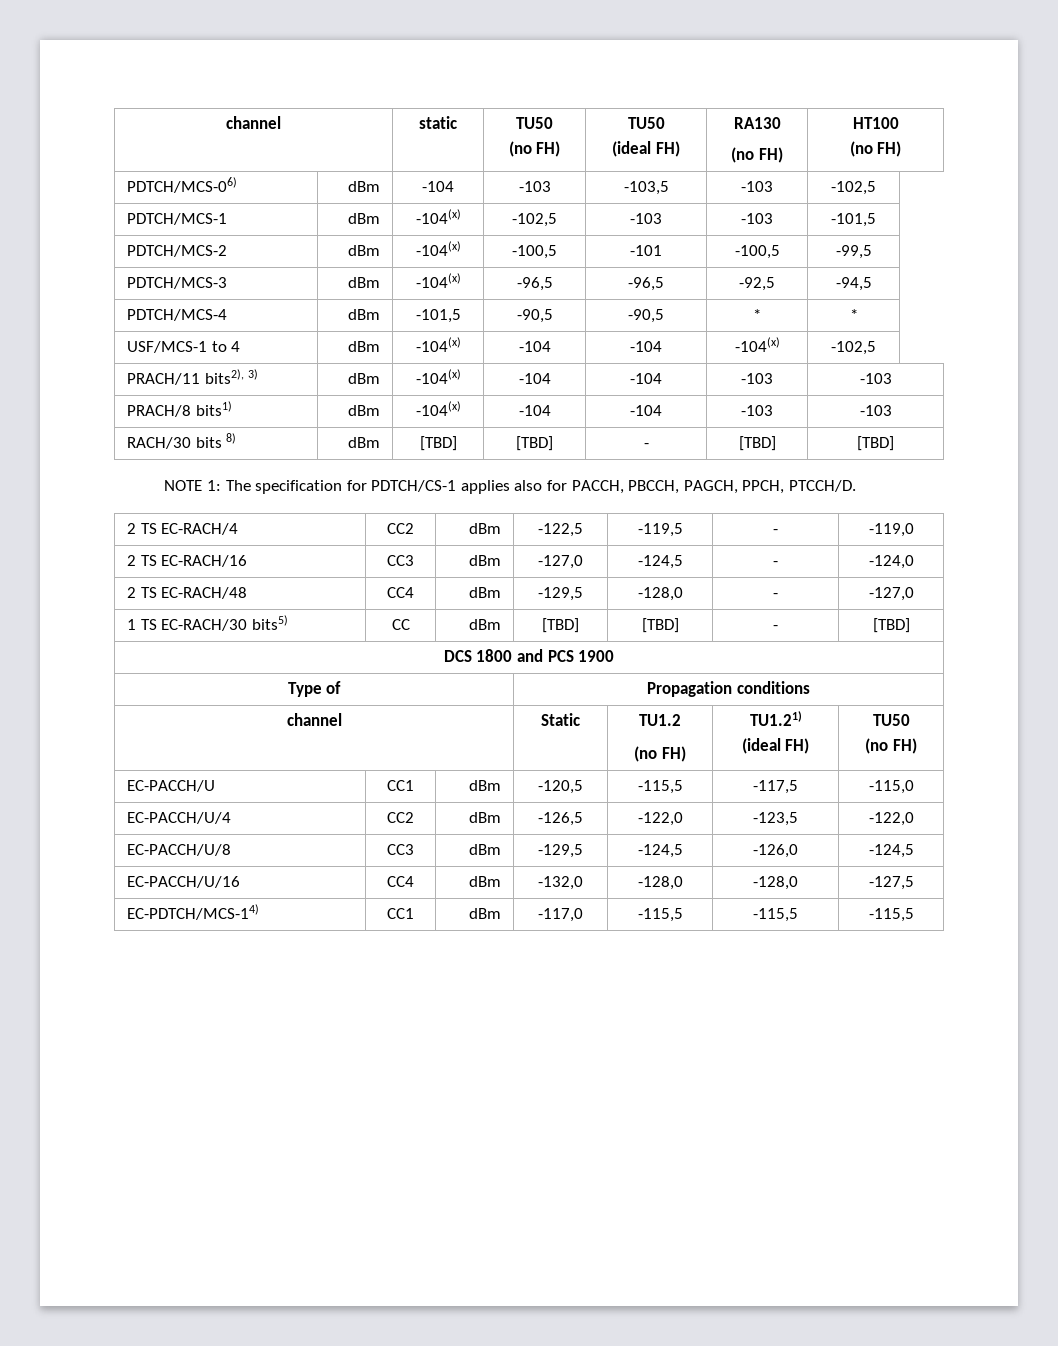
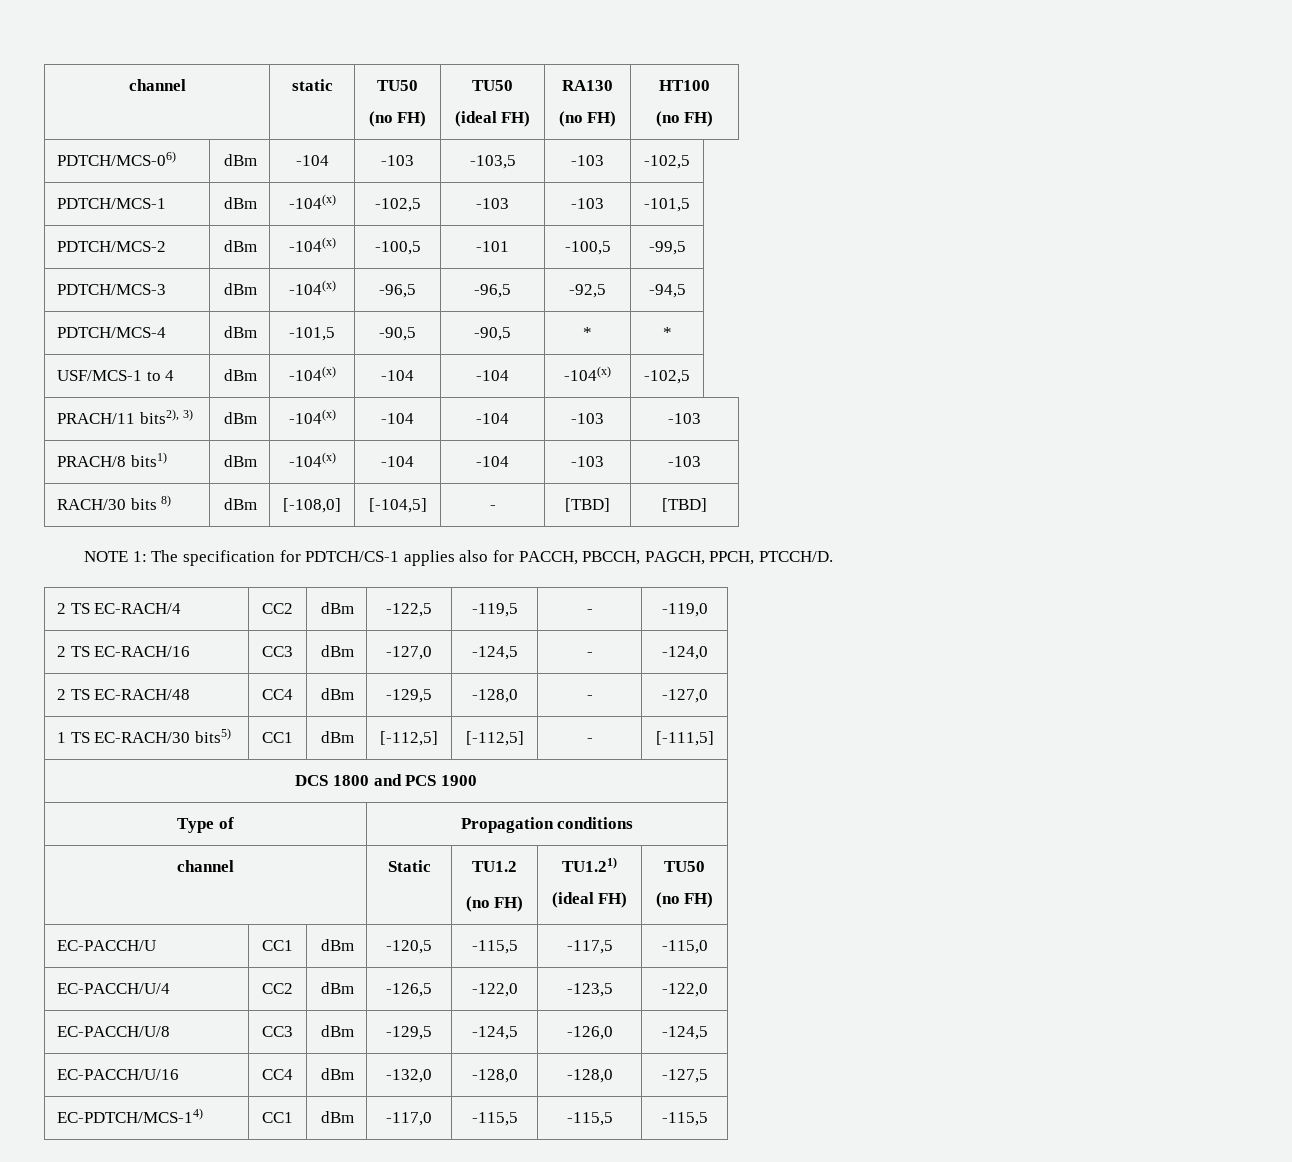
- RACH/30 bits 8) | dBm | [TBD] | [TBD] | - | [TBD] | [TBD]
+ RACH/30 bits 8) | dBm | [-108,0] | [-104,5] | - | [TBD] | [TBD]
- 1 TS EC-RACH/30 bits5) | CC | dBm | [TBD] | [TBD] | - | [TBD]
+ 1 TS EC-RACH/30 bits5) | CC1 | dBm | [-112,5] | [-112,5] | - | [-111,5]

